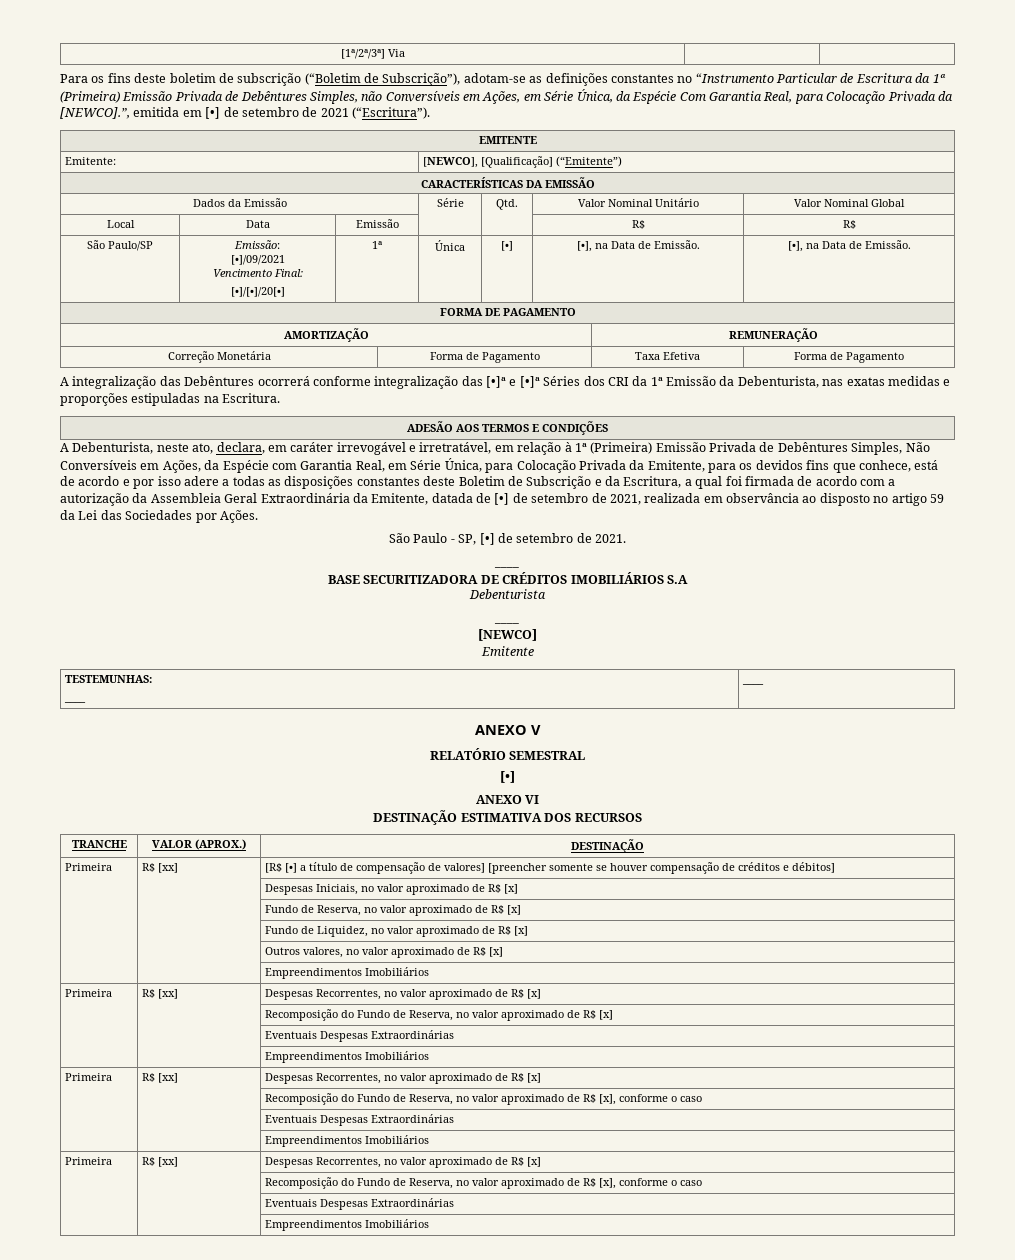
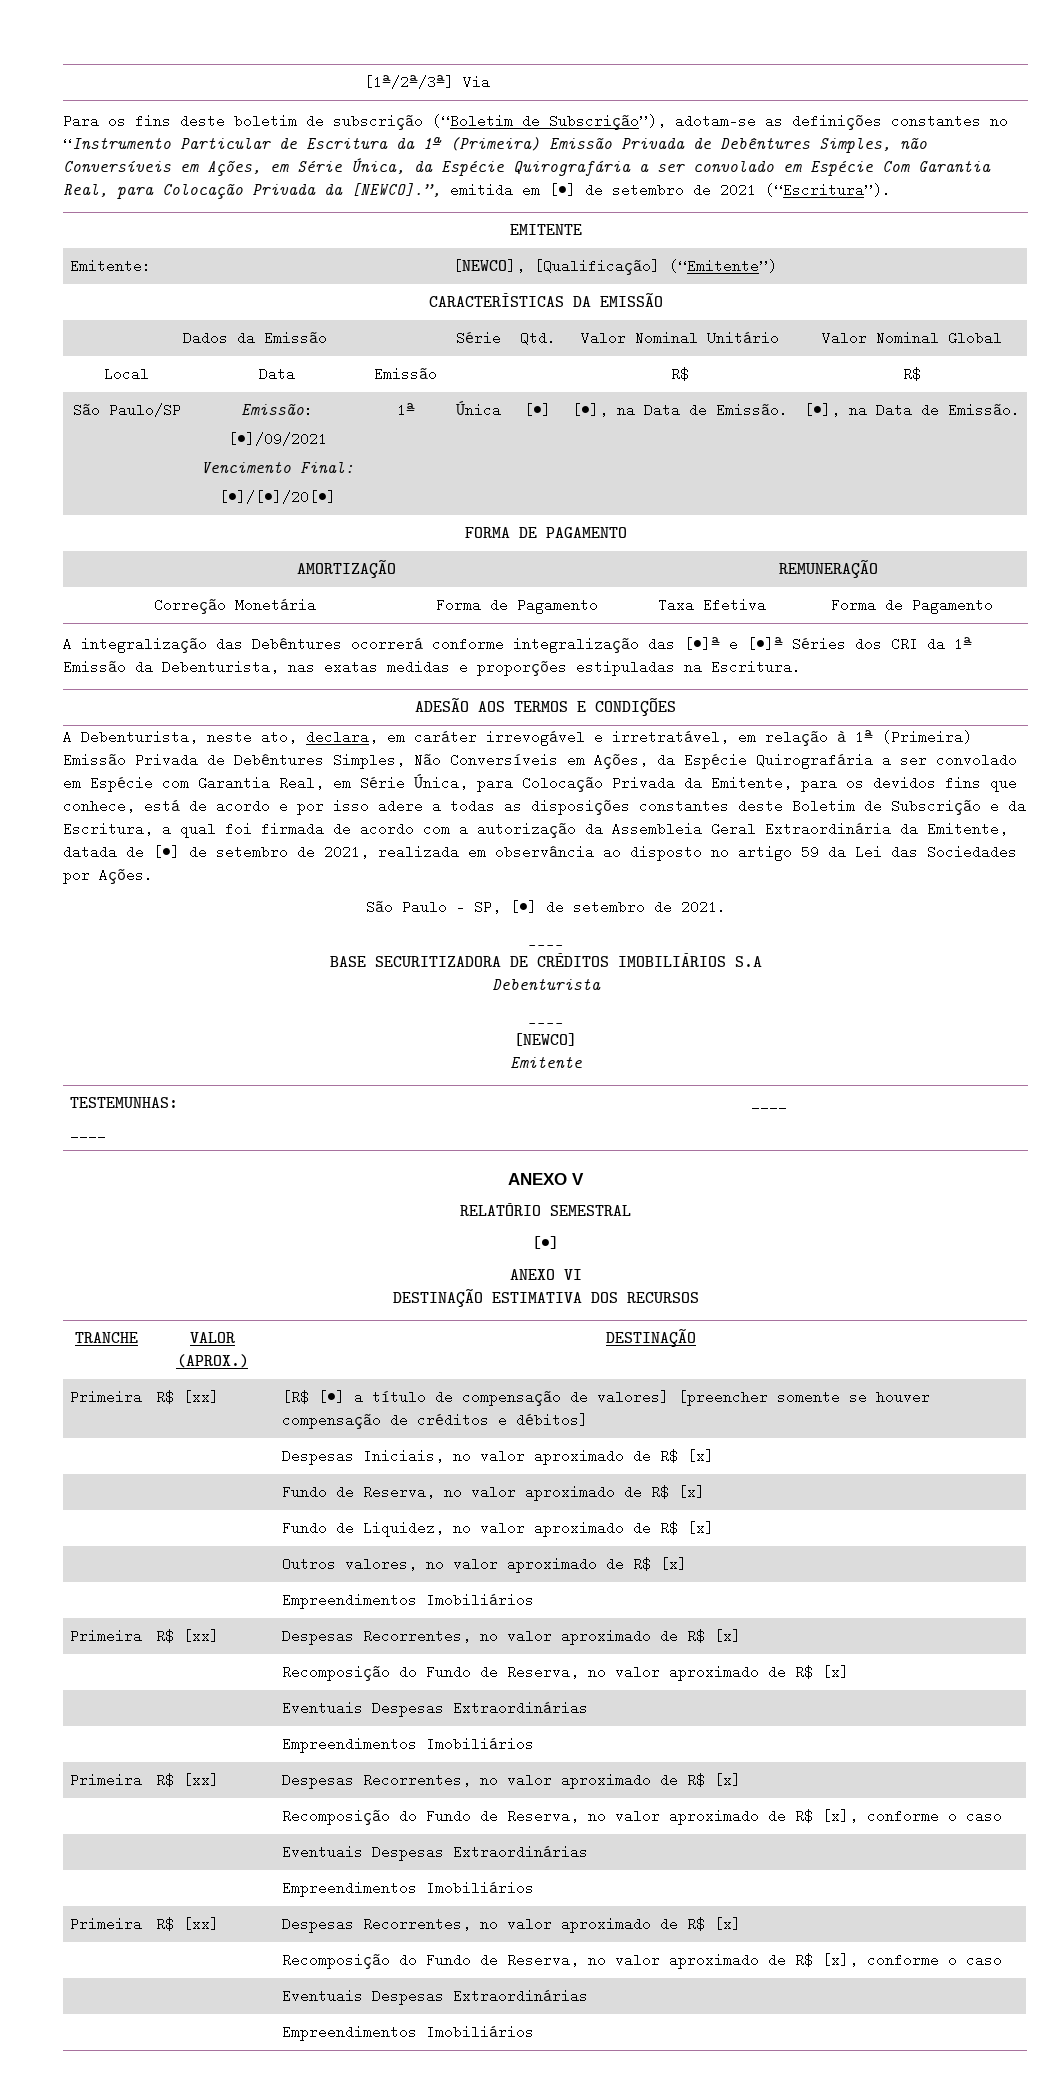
- Para os fins deste boletim de subscrição (“Boletim de Subscrição”), adotam-se as definições constantes no “Instrumento Particular de Escritura da 1ª (Primeira) Emissão Privada de Debêntures Simples, não Conversíveis em Ações, em Série Única, da Espécie Com Garantia Real, para Colocação Privada da [NEWCO].”, emitida em [•] de setembro de 2021 (“Escritura”).
+ Para os fins deste boletim de subscrição (“Boletim de Subscrição”), adotam-se as definições constantes no “Instrumento Particular de Escritura da 1ª (Primeira) Emissão Privada de Debêntures Simples, não Conversíveis em Ações, em Série Única, da Espécie Quirografária a ser convolado em Espécie Com Garantia Real, para Colocação Privada da [NEWCO].”, emitida em [•] de setembro de 2021 (“Escritura”).
- A Debenturista, neste ato, declara, em caráter irrevogável e irretratável, em relação à 1ª (Primeira) Emissão Privada de Debêntures Simples, Não Conversíveis em Ações, da Espécie com Garantia Real, em Série Única, para Colocação Privada da Emitente, para os devidos fins que conhece, está de acordo e por isso adere a todas as disposições constantes deste Boletim de Subscrição e da Escritura, a qual foi firmada de acordo com a autorização da Assembleia Geral Extraordinária da Emitente, datada de [•] de setembro de 2021, realizada em observância ao disposto no artigo 59 da Lei das Sociedades por Ações.
+ A Debenturista, neste ato, declara, em caráter irrevogável e irretratável, em relação à 1ª (Primeira) Emissão Privada de Debêntures Simples, Não Conversíveis em Ações, da Espécie Quirografária a ser convolado em Espécie com Garantia Real, em Série Única, para Colocação Privada da Emitente, para os devidos fins que conhece, está de acordo e por isso adere a todas as disposições constantes deste Boletim de Subscrição e da Escritura, a qual foi firmada de acordo com a autorização da Assembleia Geral Extraordinária da Emitente, datada de [•] de setembro de 2021, realizada em observância ao disposto no artigo 59 da Lei das Sociedades por Ações.

